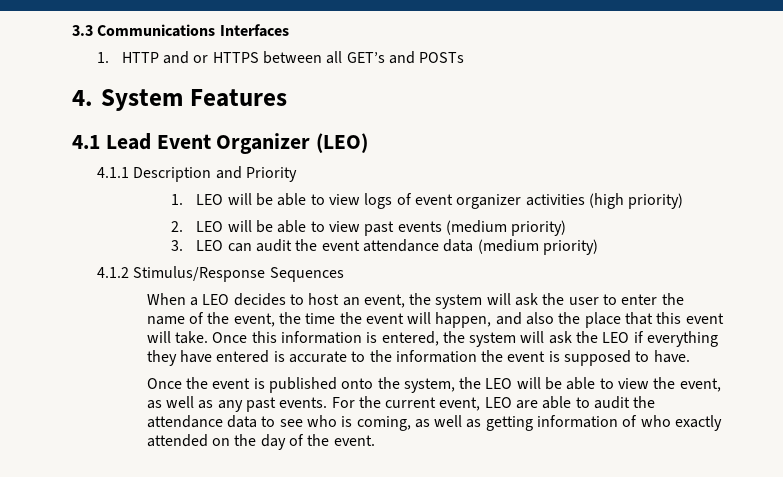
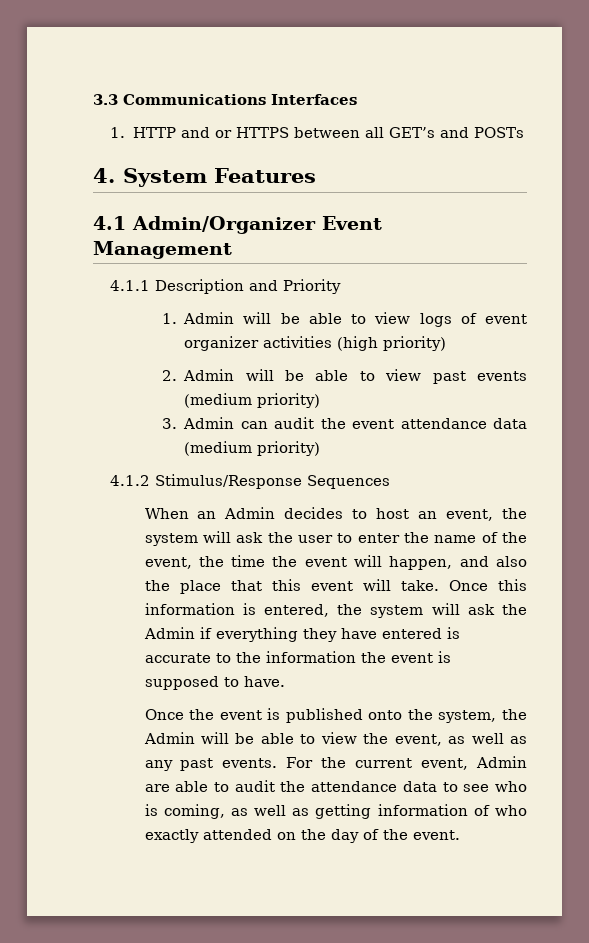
- 4.1 Lead Event Organizer (LEO)
+ 4.1 Admin/Organizer Event Management
- 1. LEO will be able to view logs of event organizer activities (high priority)
+ 1. Admin will be able to view logs of event organizer activities (high priority)
- 2. LEO will be able to view past events (medium priority)
+ 2. Admin will be able to view past events (medium priority)
- 3. LEO can audit the event attendance data (medium priority)
+ 3. Admin can audit the event attendance data (medium priority)
- When a LEO decides to host an event, the system will ask the user to enter the name of the event, the time the event will happen, and also the place that this event will take.
+ When an Admin decides to host an event, the system will ask the user to enter the name of the event, the time the event will happen, and also the place that this event will take.
- Once this information is entered, the system will ask the LEO if everything they have entered is accurate to the information the event is supposed to have.
+ Once this information is entered, the system will ask the Admin if everything they have entered is accurate to the information the event is supposed to have.
- Once the event is published onto the system, the LEO will be able to view the event, as well as any past events.
+ Once the event is published onto the system, the Admin will be able to view the event, as well as any past events.
- For the current event, LEO are able to audit the attendance data to see who is coming, as well as getting information of who exactly attended on the day of the event.
+ For the current event, Admin are able to audit the attendance data to see who is coming, as well as getting information of who exactly attended on the day of the event.

